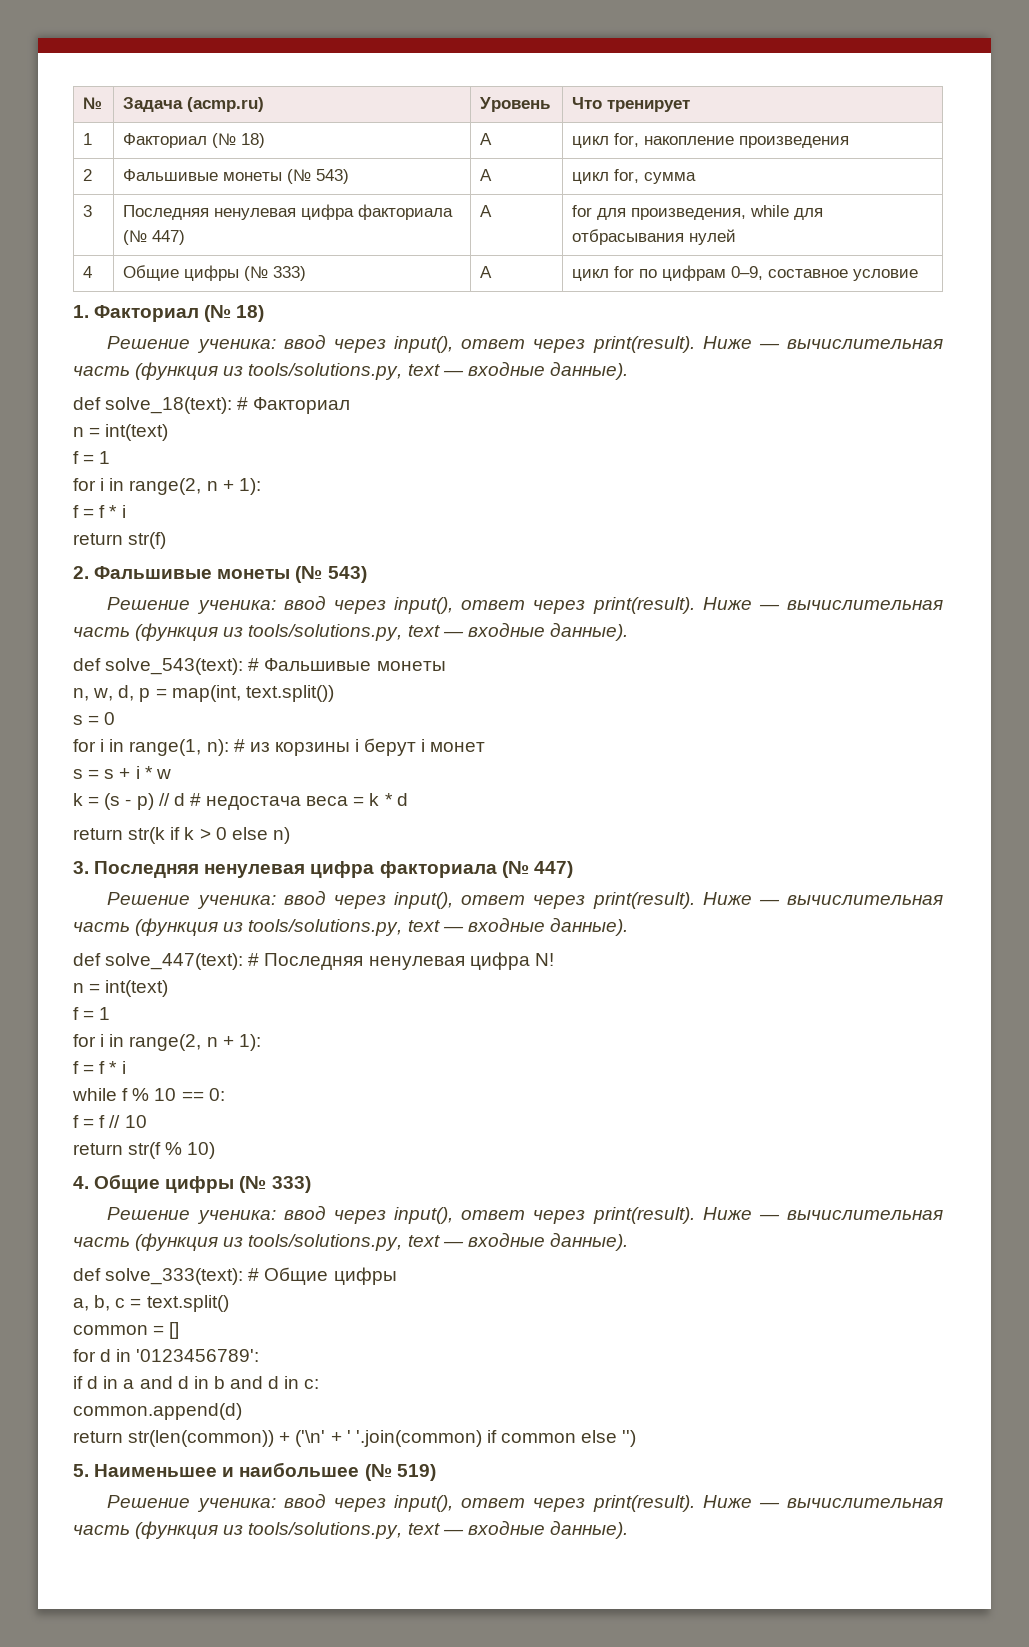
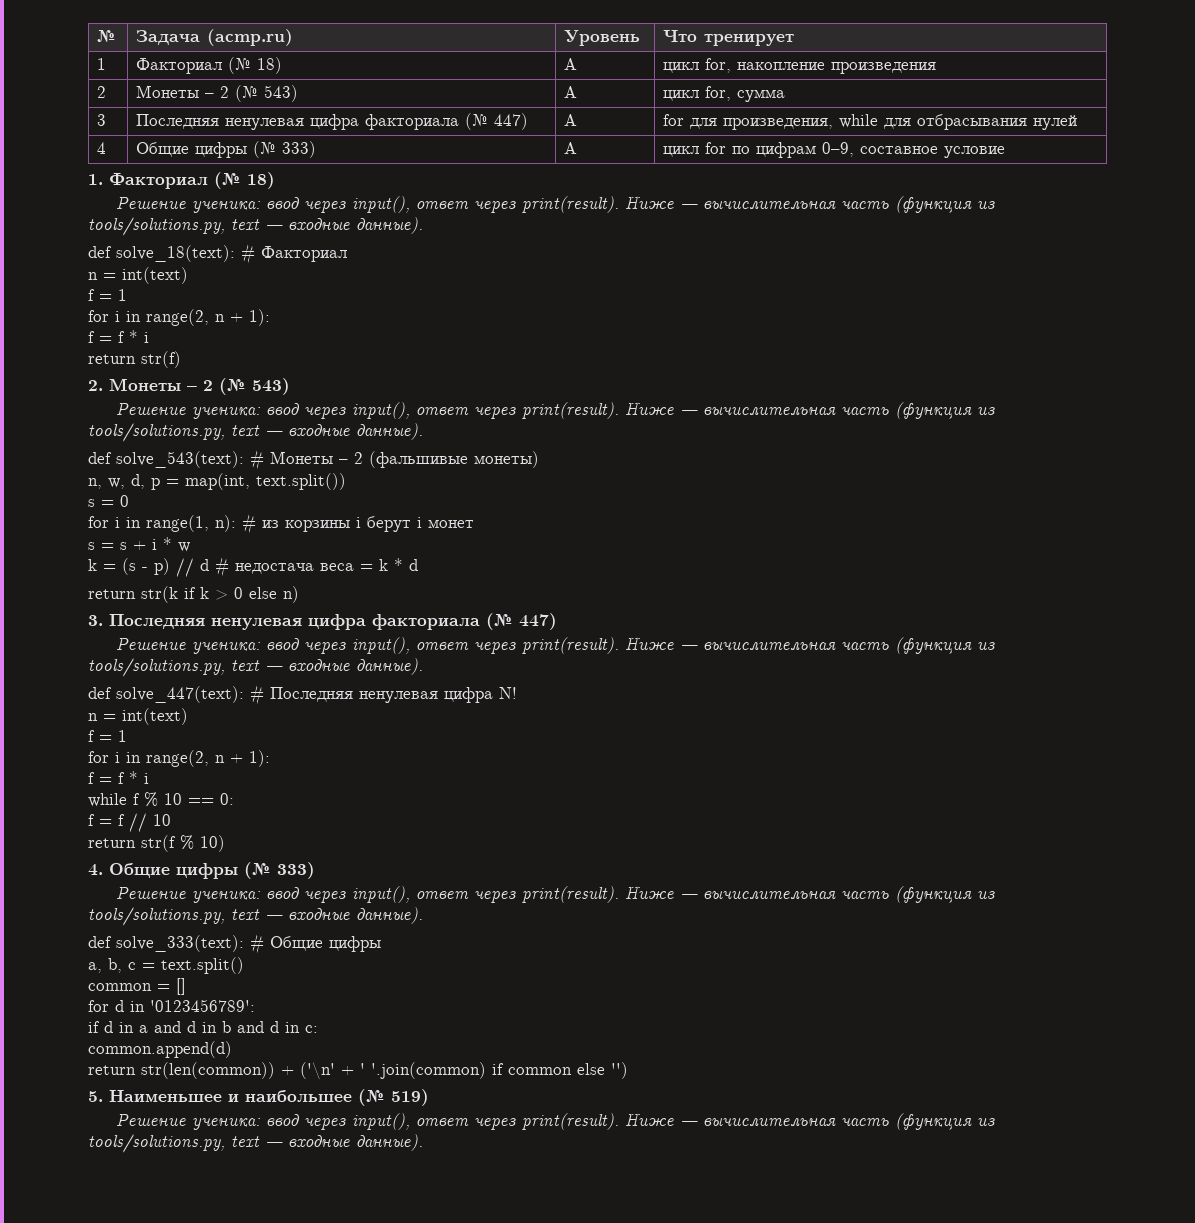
- 2 | Фальшивые монеты (№ 543) | A | цикл for, сумма
+ 2 | Монеты – 2 (№ 543) | A | цикл for, сумма
- 2. Фальшивые монеты (№ 543)
+ 2. Монеты – 2 (№ 543)
- def solve_543(text): # Фальшивые монеты
+ def solve_543(text): # Монеты – 2 (фальшивые монеты)

